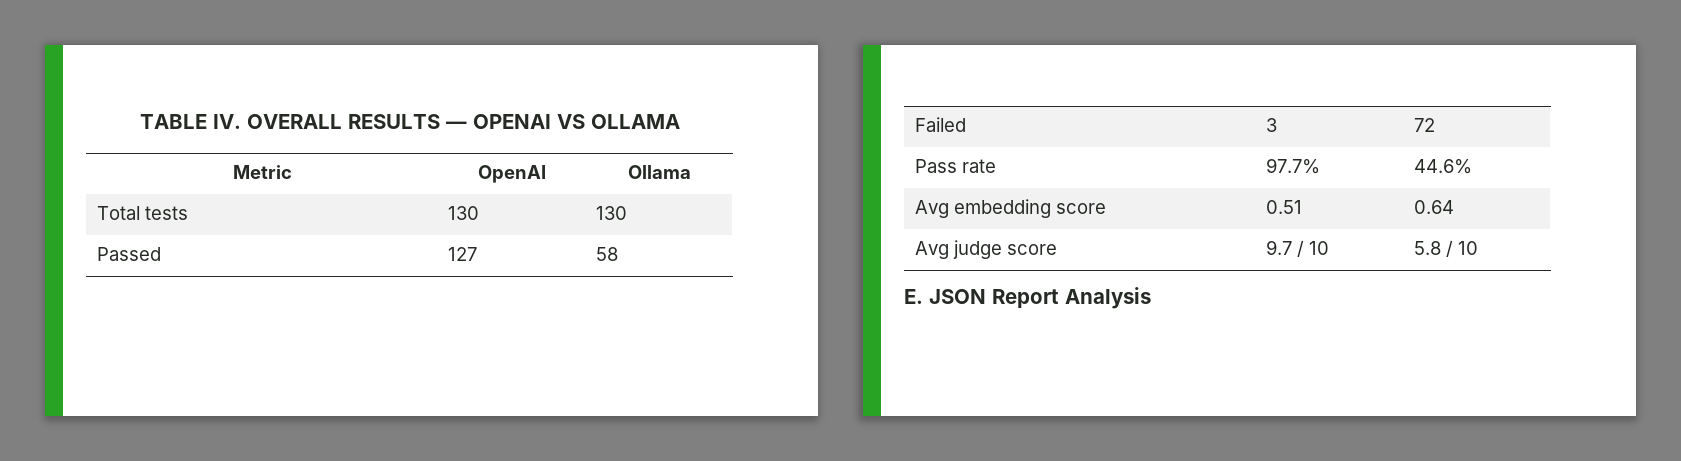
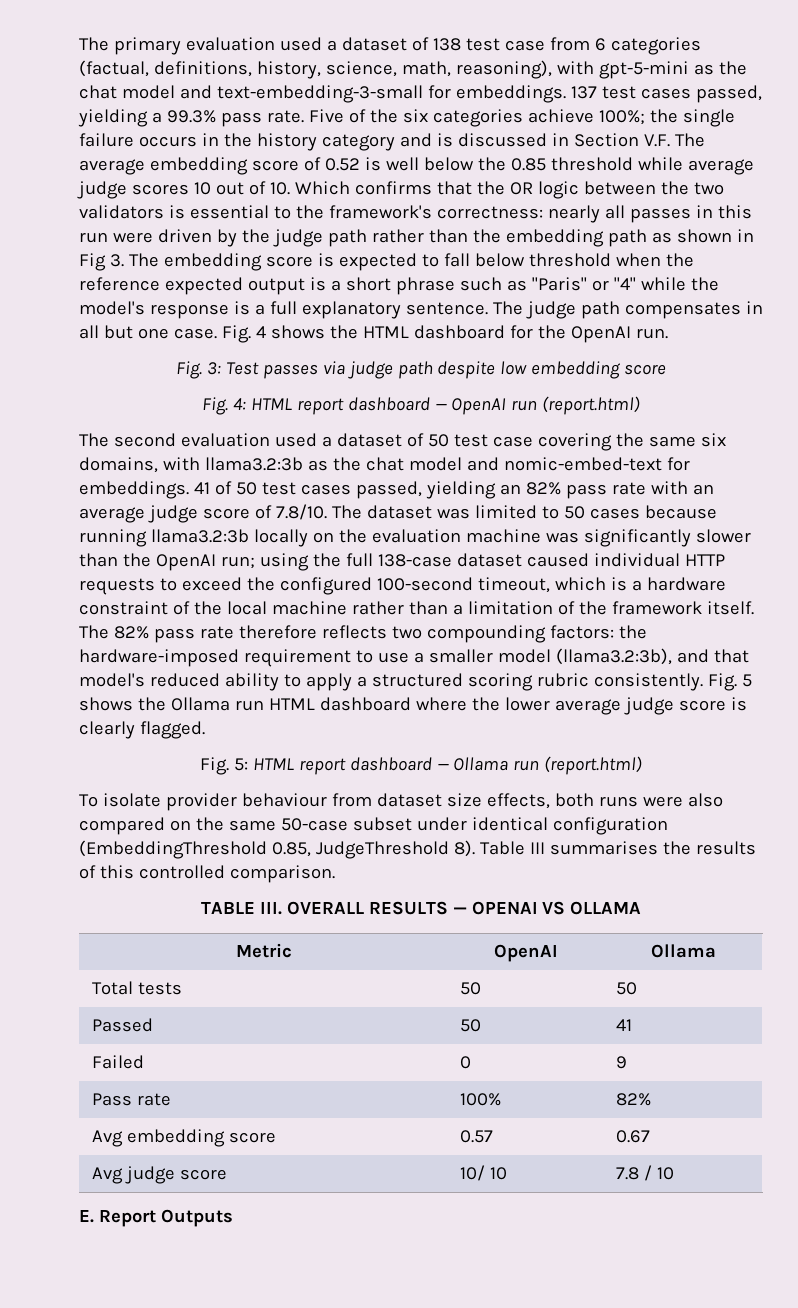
- TABLE IV. OVERALL RESULTS — OPENAI VS OLLAMA
+ The primary evaluation used a dataset of 138 test case from 6 categories (factual, definitions, history, science, math, reasoning), with gpt-5-mini as the chat model and text-embedding-3-small for embeddings. 137 test cases passed, yielding a 99.3% pass rate. Five of the six categories achieve 100%; the single failure occurs in the history category and is discussed in Section V.F. The average embedding score of 0.52 is well below the 0.85 threshold while average judge scores 10 out of 10. Which confirms that the OR logic between the two validators is essential to the framework's correctness: nearly all passes in this run were driven by the judge path rather than the embedding path as shown in Fig 3. The embedding score is expected to fall below threshold when the reference expected output is a short phrase such as "Paris" or "4" while the model's response is a full explanatory sentence. The judge path compensates in all but one case. Fig. 4 shows the HTML dashboard for the OpenAI run.
+ Fig. 3: Test passes via judge path despite low embedding score
+ Fig. 4: HTML report dashboard — OpenAI run (report.html)
+ The second evaluation used a dataset of 50 test case covering the same six domains, with llama3.2:3b as the chat model and nomic-embed-text for embeddings. 41 of 50 test cases passed, yielding an 82% pass rate with an average judge score of 7.8/10. The dataset was limited to 50 cases because running llama3.2:3b locally on the evaluation machine was significantly slower than the OpenAI run; using the full 138-case dataset caused individual HTTP requests to exceed the configured 100-second timeout, which is a hardware constraint of the local machine rather than a limitation of the framework itself. The 82% pass rate therefore reflects two compounding factors: the hardware-imposed requirement to use a smaller model (llama3.2:3b), and that model's reduced ability to apply a structured scoring rubric consistently. Fig. 5 shows the Ollama run HTML dashboard where the lower average judge score is clearly flagged.
+ Fig. 5: HTML report dashboard — Ollama run (report.html)
+ To isolate provider behaviour from dataset size effects, both runs were also compared on the same 50-case subset under identical configuration (EmbeddingThreshold 0.85, JudgeThreshold 8). Table III summarises the results of this controlled comparison.
+ TABLE III. OVERALL RESULTS — OPENAI VS OLLAMA
- Total tests | 130 | 130
+ Total tests | 50 | 50
- Passed | 127 | 58
+ Passed | 50 | 41
- Failed | 3 | 72
+ Failed | 0 | 9
- Pass rate | 97.7% | 44.6%
+ Pass rate | 100% | 82%
- Avg embedding score | 0.51 | 0.64
+ Avg embedding score | 0.57 | 0.67
- Avg judge score | 9.7 / 10 | 5.8 / 10
+ Avg judge score | 10/ 10 | 7.8 / 10
- E. JSON Report Analysis
+ E. Report Outputs

